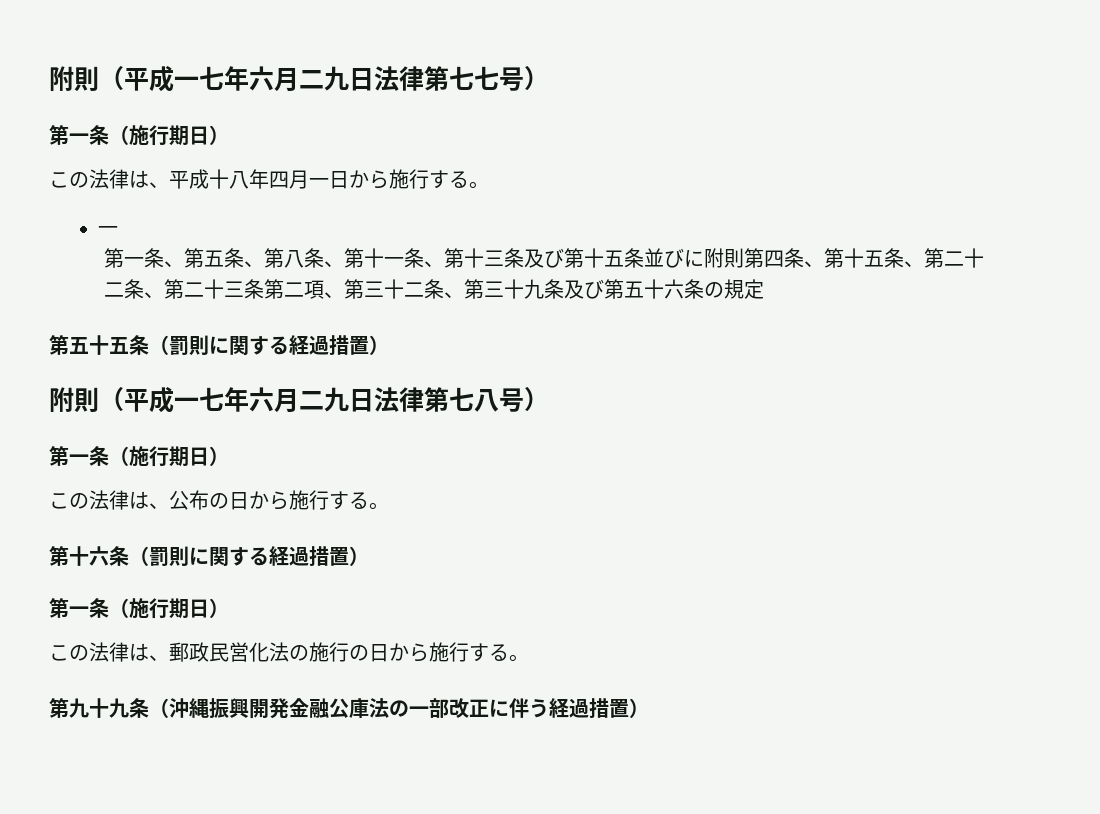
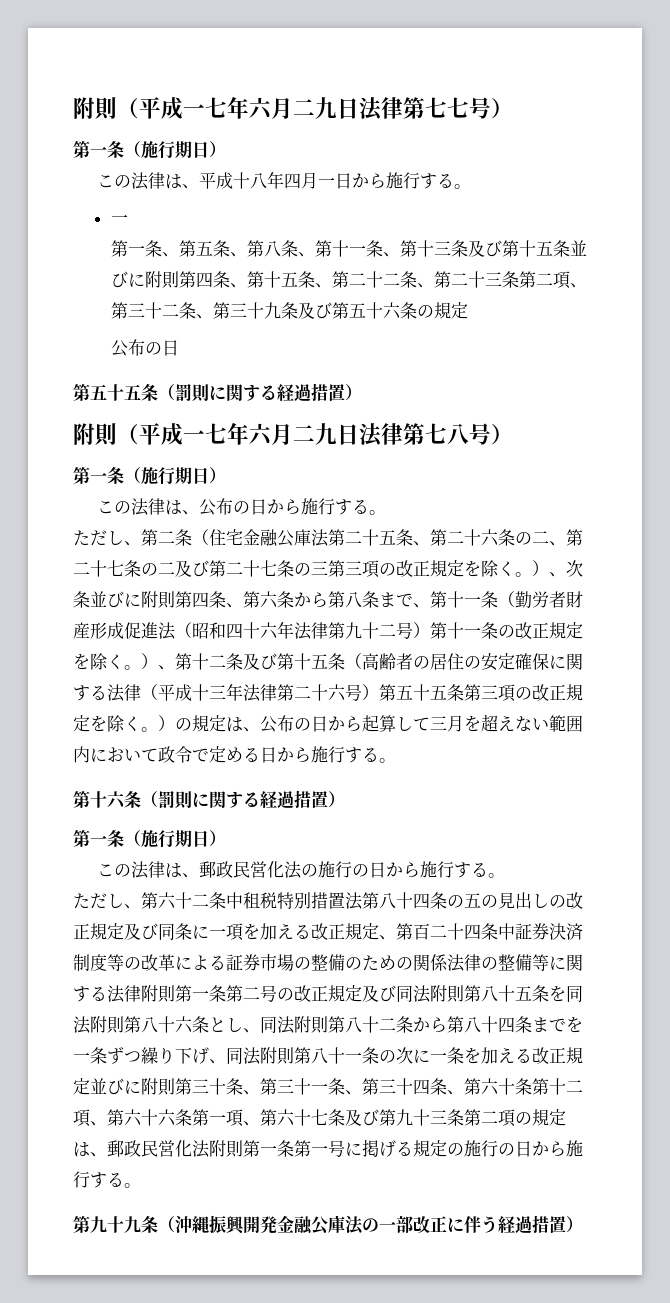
  第一条、第五条、第八条、第十一条、第十三条及び第十五条並びに附則第四条、第十五条、第二十二条、第二十三条第二項、第三十二条、第三十九条及び第五十六条の規定
+ 公布の日
+ ただし、第二条（住宅金融公庫法第二十五条、第二十六条の二、第二十七条の二及び第二十七条の三第三項の改正規定を除く。）、次条並びに附則第四条、第六条から第八条まで、第十一条（勤労者財産形成促進法（昭和四十六年法律第九十二号）第十一条の改正規定を除く。）、第十二条及び第十五条（高齢者の居住の安定確保に関する法律（平成十三年法律第二十六号）第五十五条第三項の改正規定を除く。）の規定は、公布の日から起算して三月を超えない範囲内において政令で定める日から施行する。
+ ただし、第六十二条中租税特別措置法第八十四条の五の見出しの改正規定及び同条に一項を加える改正規定、第百二十四条中証券決済制度等の改革による証券市場の整備のための関係法律の整備等に関する法律附則第一条第二号の改正規定及び同法附則第八十五条を同法附則第八十六条とし、同法附則第八十二条から第八十四条までを一条ずつ繰り下げ、同法附則第八十一条の次に一条を加える改正規定並びに附則第三十条、第三十一条、第三十四条、第六十条第十二項、第六十六条第一項、第六十七条及び第九十三条第二項の規定は、郵政民営化法附則第一条第一号に掲げる規定の施行の日から施行する。

